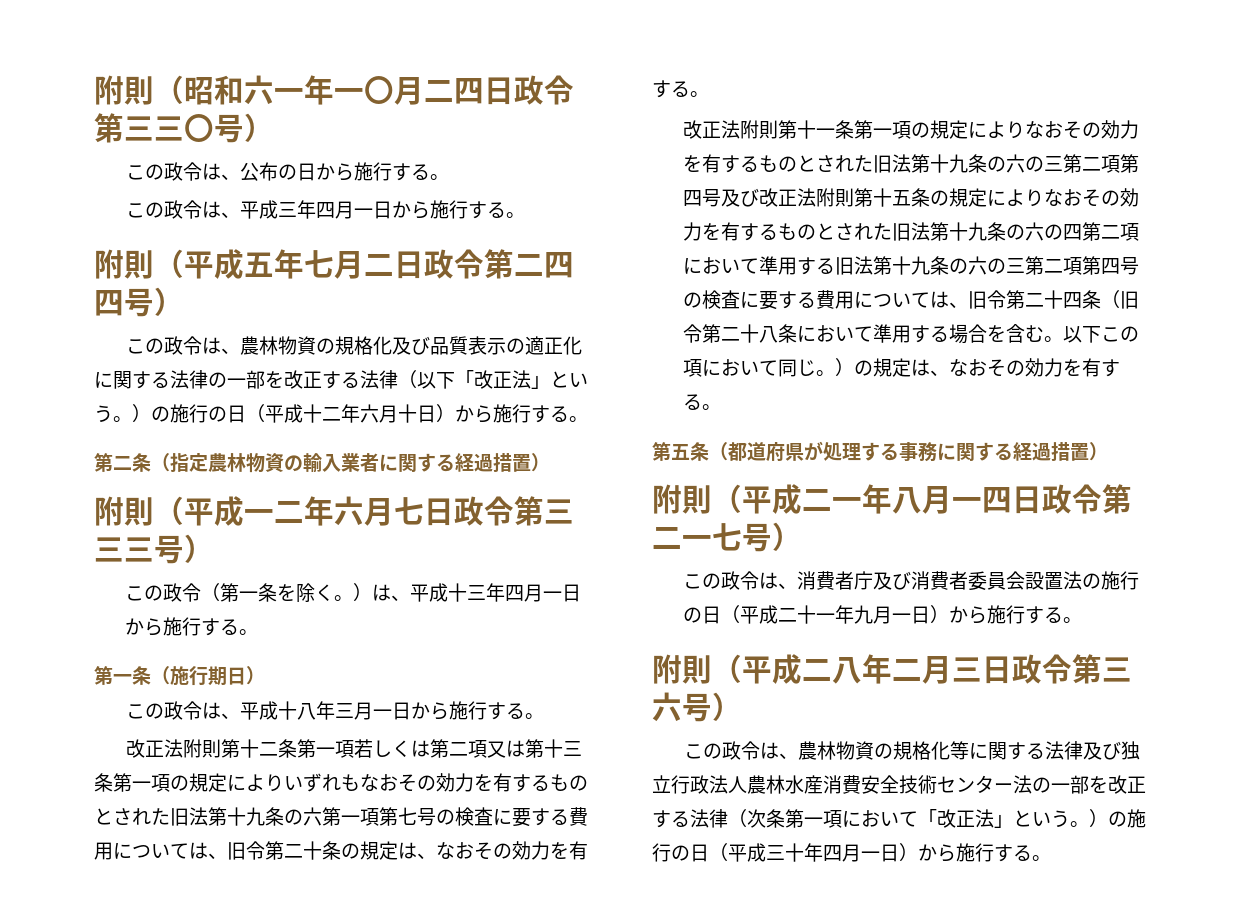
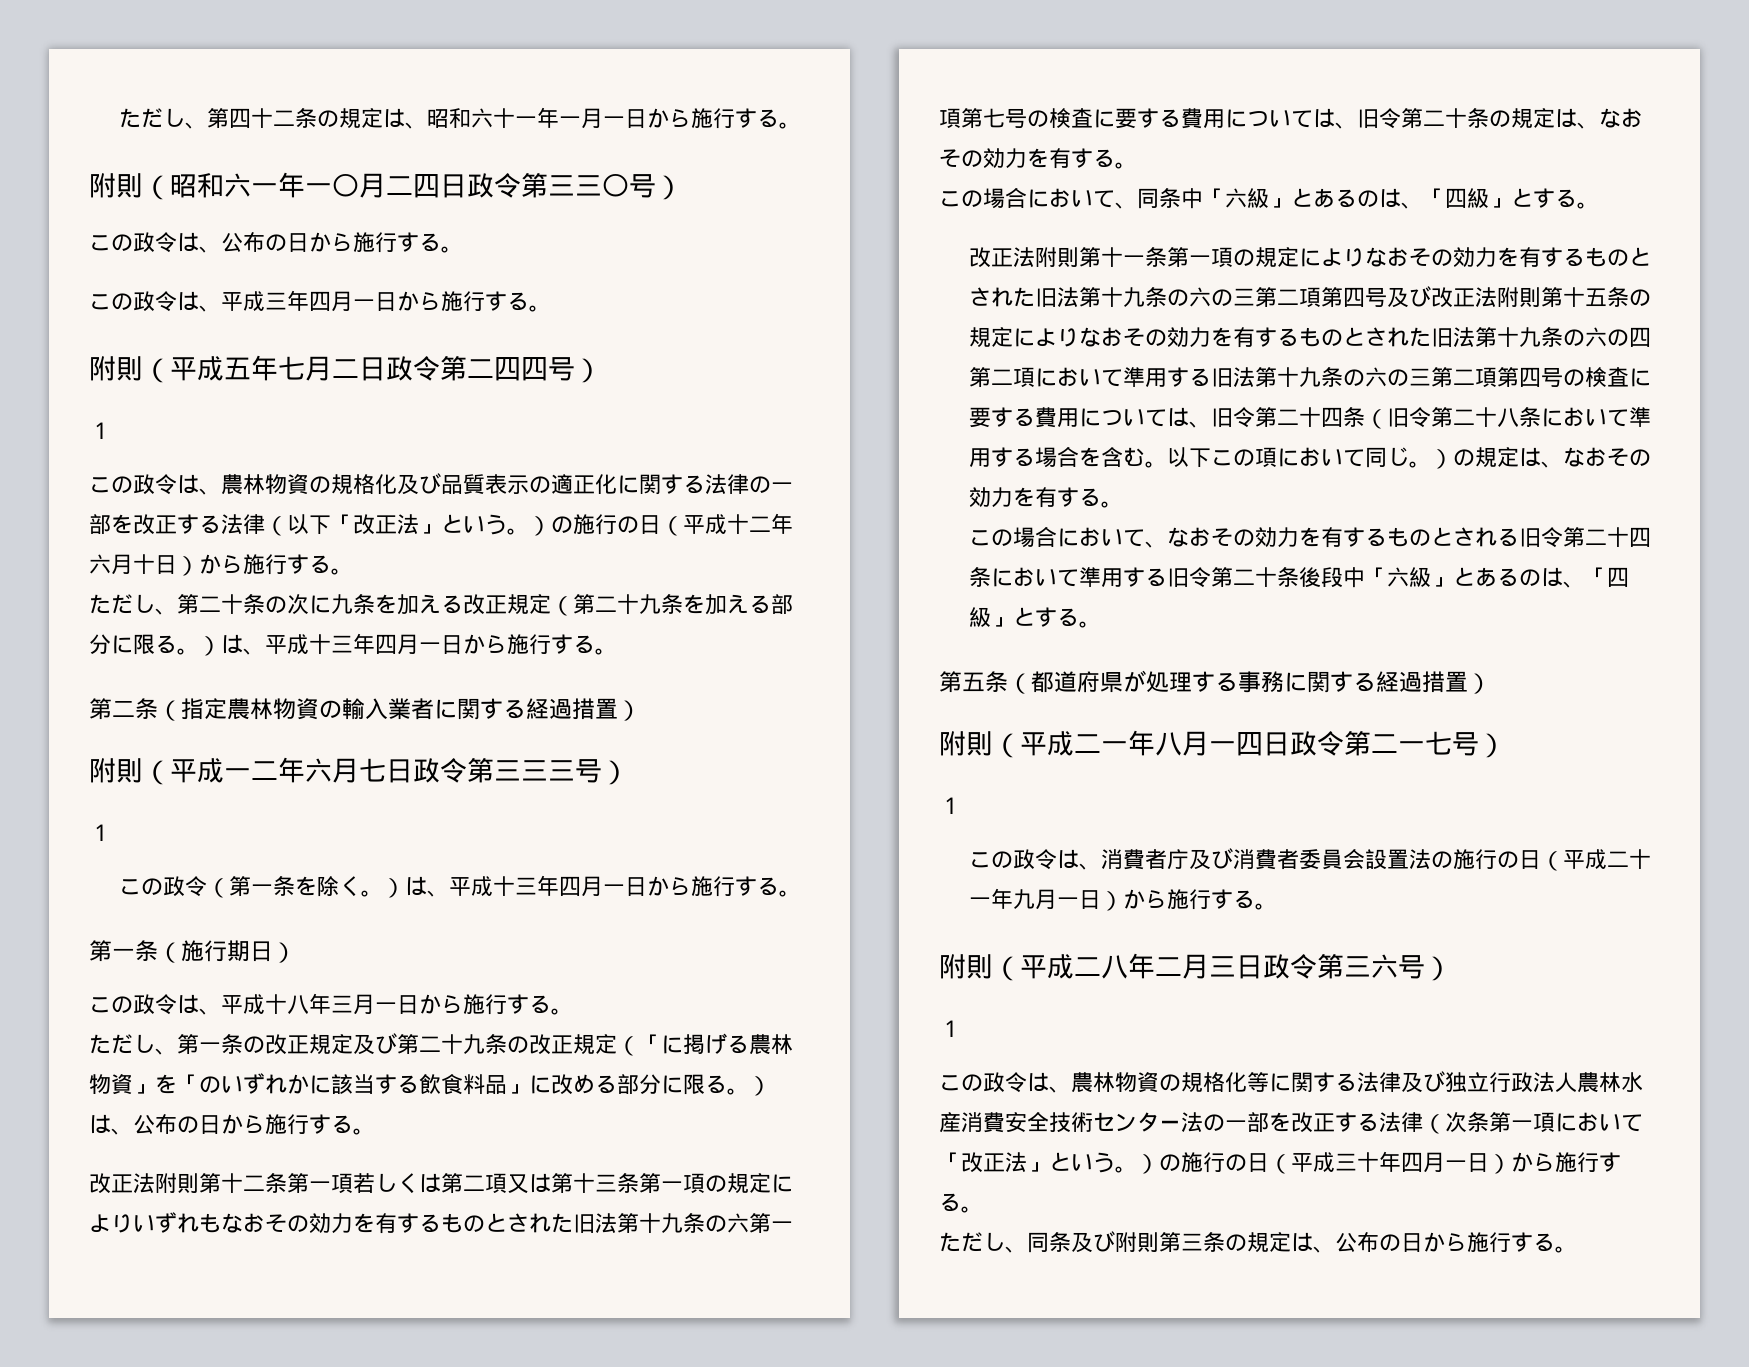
+ ただし、第四十二条の規定は、昭和六十一年一月一日から施行する。
  附則（平成五年七月二日政令第二四四号）
+ １
+ ただし、第二十条の次に九条を加える改正規定（第二十九条を加える部分に限る。）は、平成十三年四月一日から施行する。
  附則（平成一二年六月七日政令第三三三号）
+ １
+ ただし、第一条の改正規定及び第二十九条の改正規定（「に掲げる農林物資」を「のいずれかに該当する飲食料品」に改める部分に限る。）は、公布の日から施行する。
+ この場合において、同条中「六級」とあるのは、「四級」とする。
+ この場合において、なおその効力を有するものとされる旧令第二十四条において準用する旧令第二十条後段中「六級」とあるのは、「四級」とする。
  附則（平成二一年八月一四日政令第二一七号）
+ １
  附則（平成二八年二月三日政令第三六号）
+ １
+ ただし、同条及び附則第三条の規定は、公布の日から施行する。

